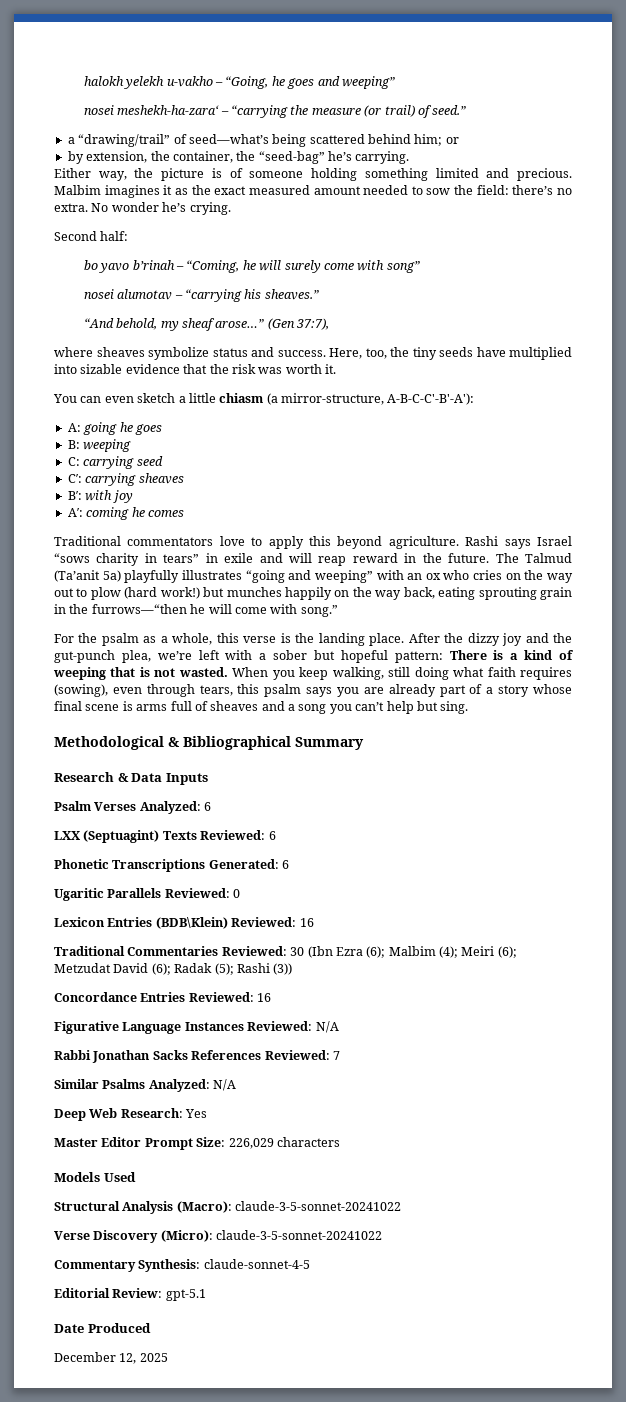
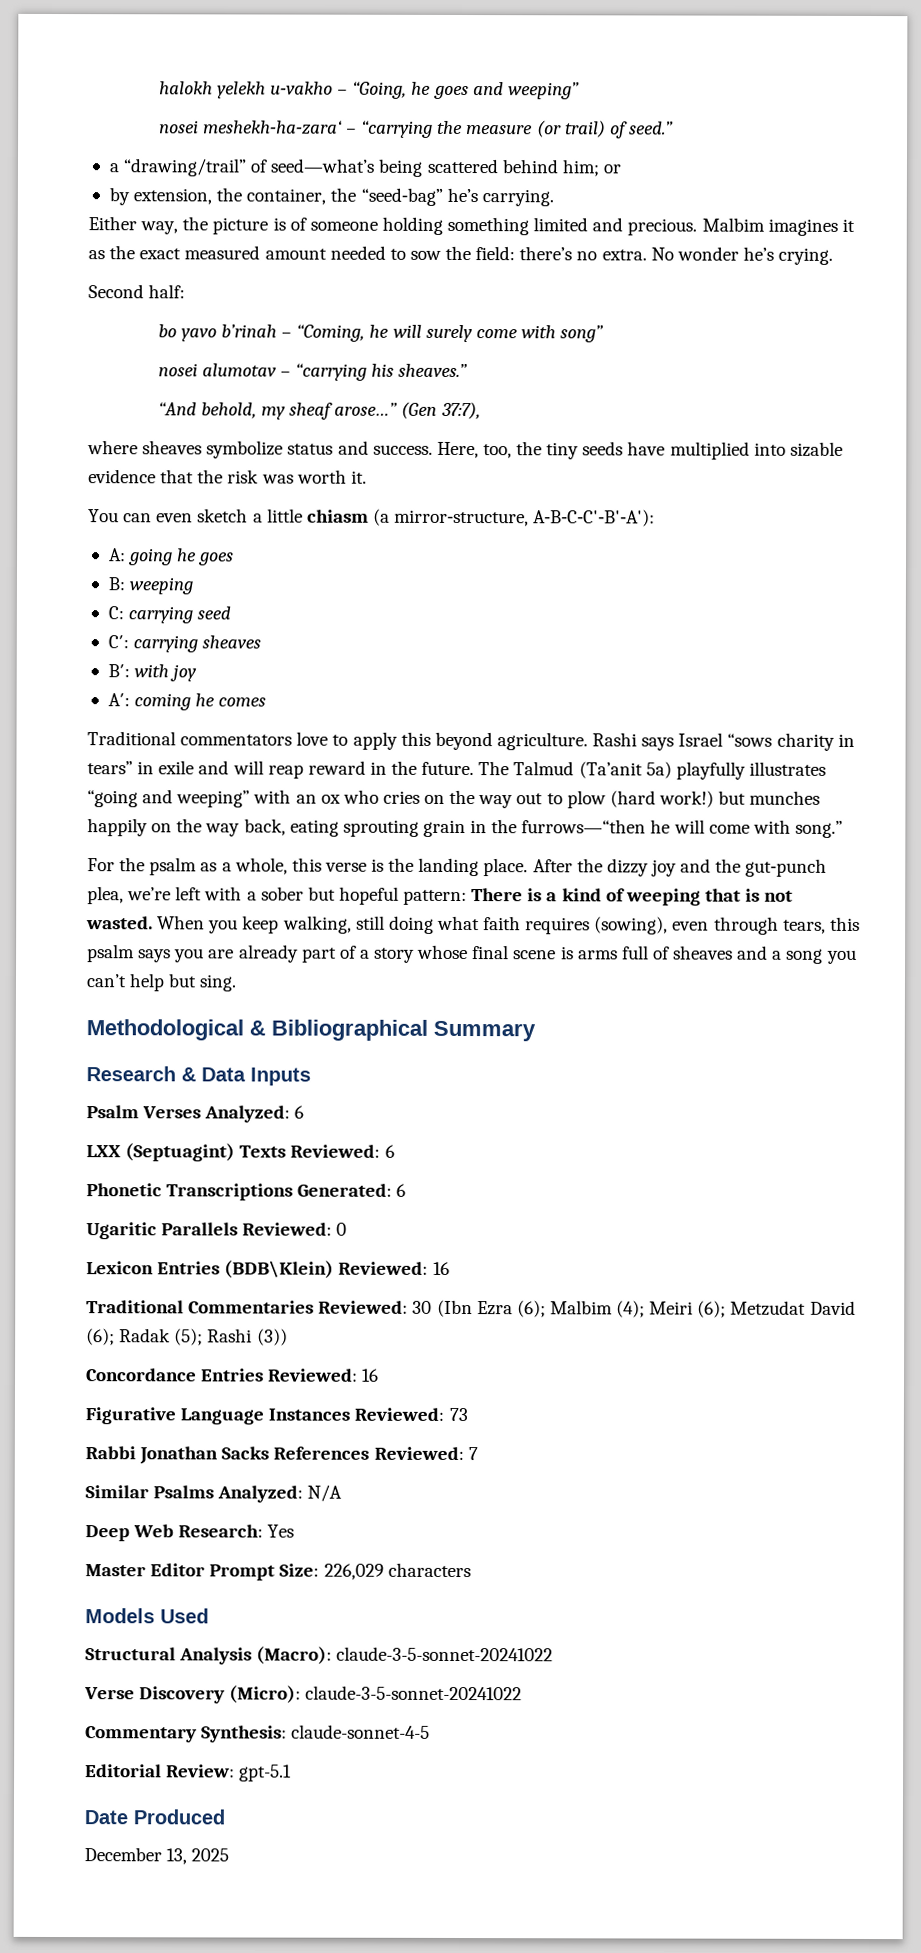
- Figurative Language Instances Reviewed: N/A
+ Figurative Language Instances Reviewed: 73
- December 12, 2025
+ December 13, 2025

